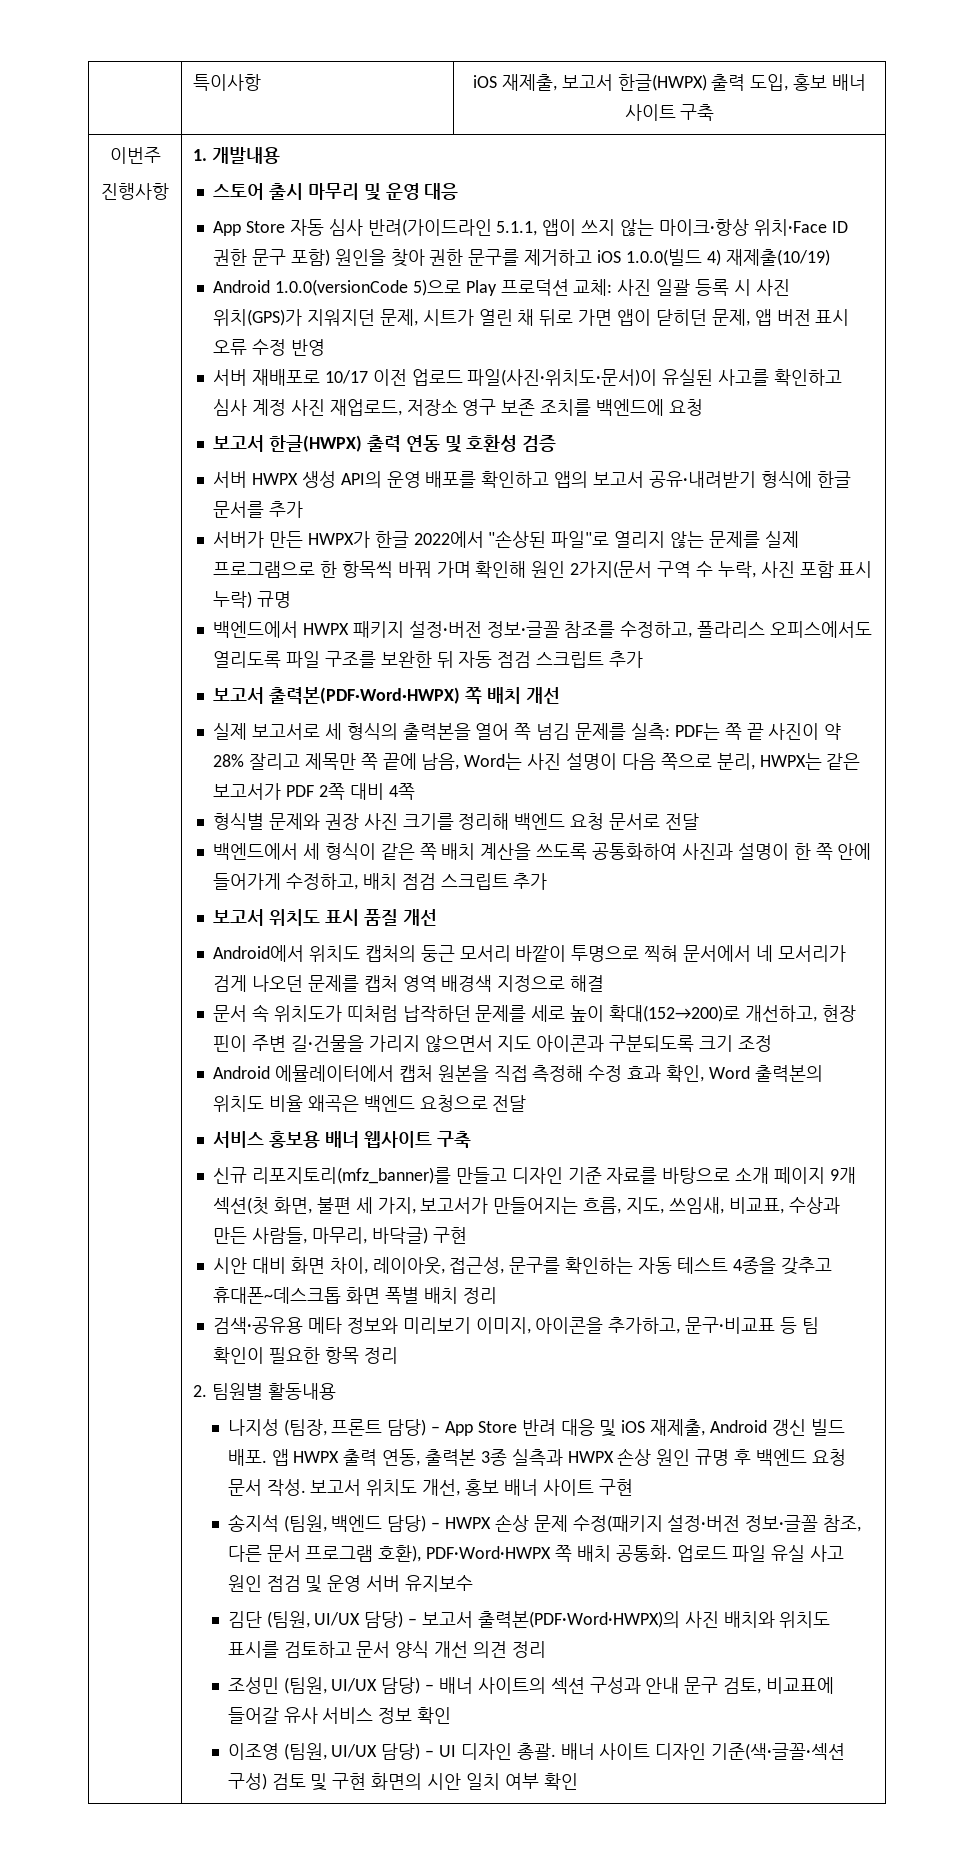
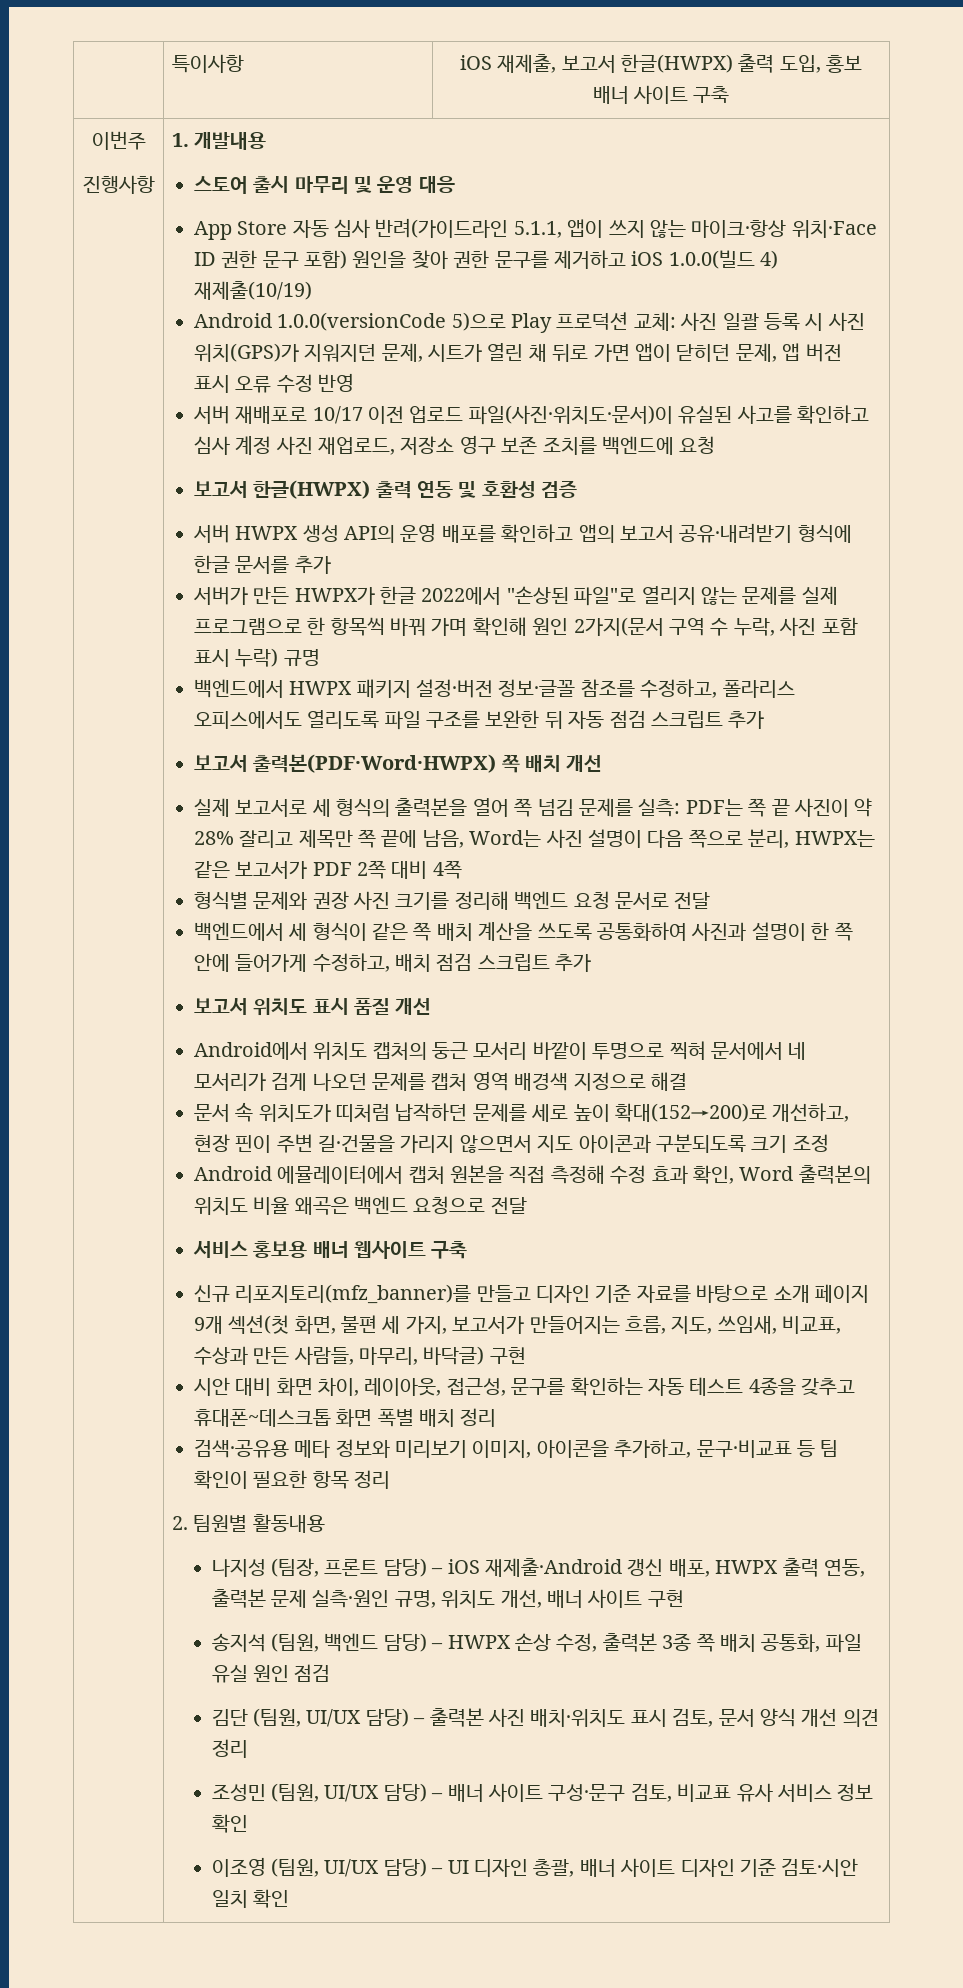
- 나지성 (팀장, 프론트 담당) – App Store 반려 대응 및 iOS 재제출, Android 갱신 빌드 배포. 앱 HWPX 출력 연동, 출력본 3종 실측과 HWPX 손상 원인 규명 후 백엔드 요청 문서 작성. 보고서 위치도 개선, 홍보 배너 사이트 구현
+ 나지성 (팀장, 프론트 담당) – iOS 재제출·Android 갱신 배포, HWPX 출력 연동, 출력본 문제 실측·원인 규명, 위치도 개선, 배너 사이트 구현
- 송지석 (팀원, 백엔드 담당) – HWPX 손상 문제 수정(패키지 설정·버전 정보·글꼴 참조, 다른 문서 프로그램 호환), PDF·Word·HWPX 쪽 배치 공통화. 업로드 파일 유실 사고 원인 점검 및 운영 서버 유지보수
+ 송지석 (팀원, 백엔드 담당) – HWPX 손상 수정, 출력본 3종 쪽 배치 공통화, 파일 유실 원인 점검
- 김단 (팀원, UI/UX 담당) – 보고서 출력본(PDF·Word·HWPX)의 사진 배치와 위치도 표시를 검토하고 문서 양식 개선 의견 정리
+ 김단 (팀원, UI/UX 담당) – 출력본 사진 배치·위치도 표시 검토, 문서 양식 개선 의견 정리
- 조성민 (팀원, UI/UX 담당) – 배너 사이트의 섹션 구성과 안내 문구 검토, 비교표에 들어갈 유사 서비스 정보 확인
+ 조성민 (팀원, UI/UX 담당) – 배너 사이트 구성·문구 검토, 비교표 유사 서비스 정보 확인
- 이조영 (팀원, UI/UX 담당) – UI 디자인 총괄. 배너 사이트 디자인 기준(색·글꼴·섹션 구성) 검토 및 구현 화면의 시안 일치 여부 확인
+ 이조영 (팀원, UI/UX 담당) – UI 디자인 총괄, 배너 사이트 디자인 기준 검토·시안 일치 확인

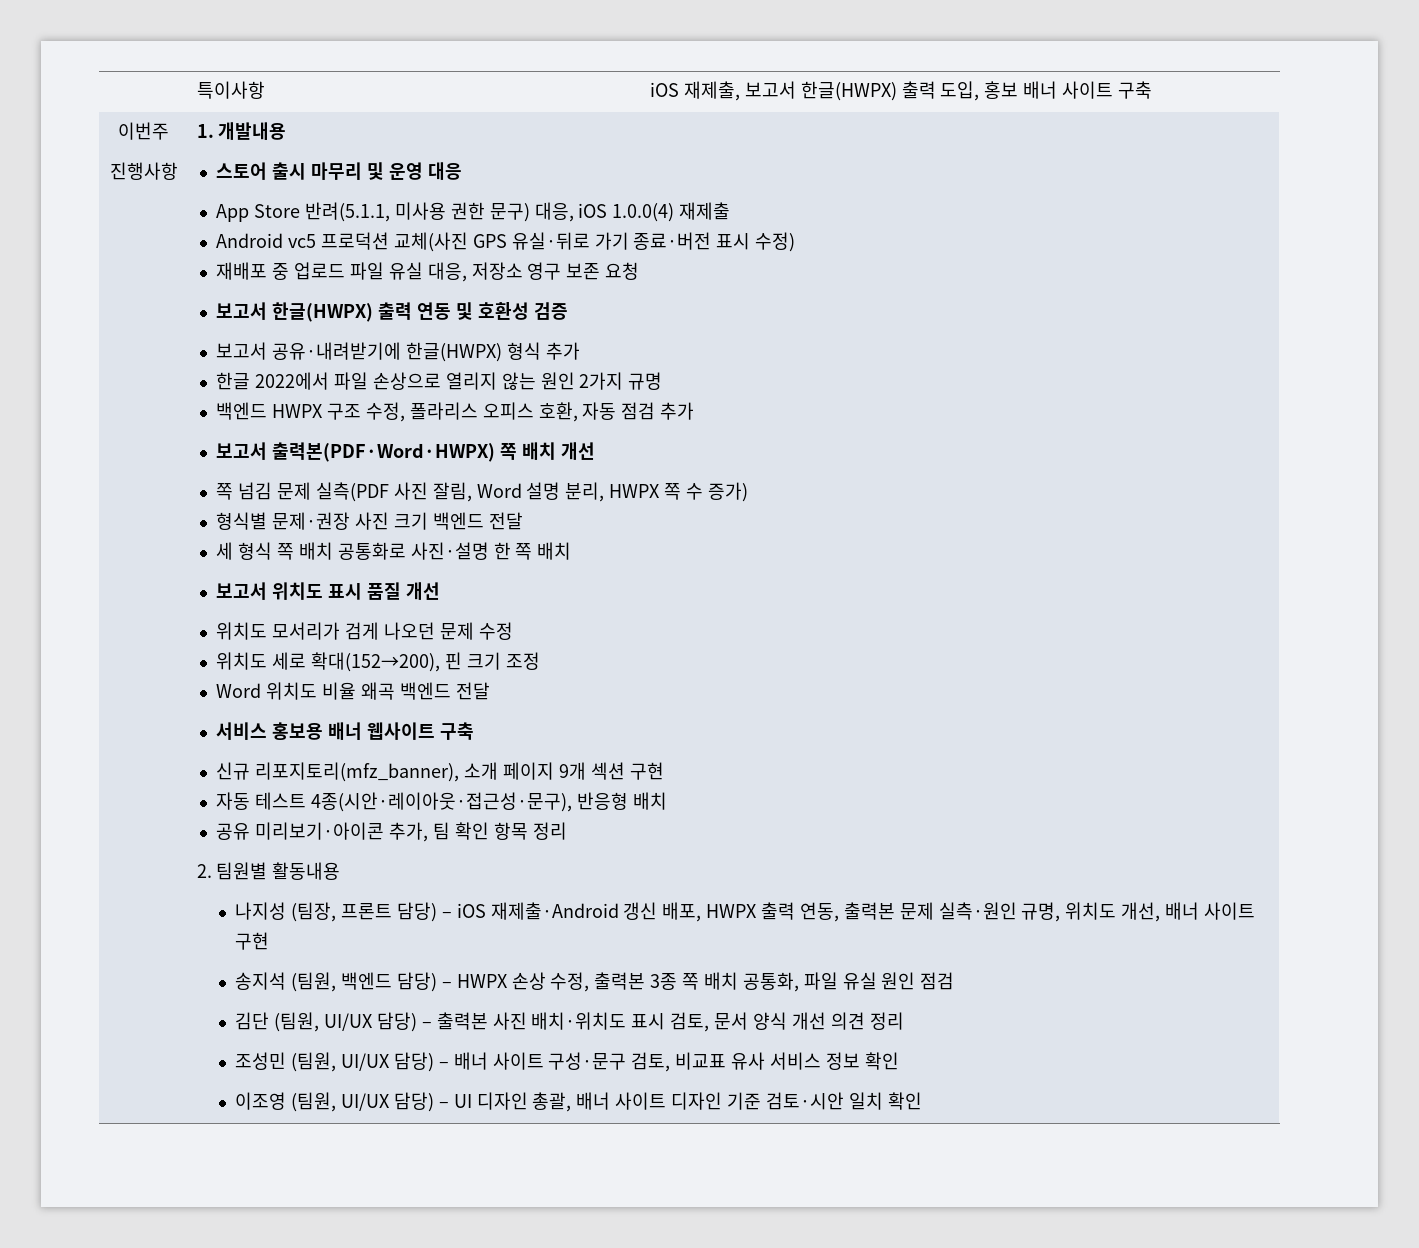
- App Store 자동 심사 반려(가이드라인 5.1.1, 앱이 쓰지 않는 마이크·항상 위치·Face ID 권한 문구 포함) 원인을 찾아 권한 문구를 제거하고 iOS 1.0.0(빌드 4) 재제출(10/19)
- Android 1.0.0(versionCode 5)으로 Play 프로덕션 교체: 사진 일괄 등록 시 사진 위치(GPS)가 지워지던 문제, 시트가 열린 채 뒤로 가면 앱이 닫히던 문제, 앱 버전 표시 오류 수정 반영
- 서버 재배포로 10/17 이전 업로드 파일(사진·위치도·문서)이 유실된 사고를 확인하고 심사 계정 사진 재업로드, 저장소 영구 보존 조치를 백엔드에 요청
+ App Store 반려(5.1.1, 미사용 권한 문구) 대응, iOS 1.0.0(4) 재제출
+ Android vc5 프로덕션 교체(사진 GPS 유실·뒤로 가기 종료·버전 표시 수정)
+ 재배포 중 업로드 파일 유실 대응, 저장소 영구 보존 요청
- 서버 HWPX 생성 API의 운영 배포를 확인하고 앱의 보고서 공유·내려받기 형식에 한글 문서를 추가
- 서버가 만든 HWPX가 한글 2022에서 "손상된 파일"로 열리지 않는 문제를 실제 프로그램으로 한 항목씩 바꿔 가며 확인해 원인 2가지(문서 구역 수 누락, 사진 포함 표시 누락) 규명
- 백엔드에서 HWPX 패키지 설정·버전 정보·글꼴 참조를 수정하고, 폴라리스 오피스에서도 열리도록 파일 구조를 보완한 뒤 자동 점검 스크립트 추가
+ 보고서 공유·내려받기에 한글(HWPX) 형식 추가
+ 한글 2022에서 파일 손상으로 열리지 않는 원인 2가지 규명
+ 백엔드 HWPX 구조 수정, 폴라리스 오피스 호환, 자동 점검 추가
- 실제 보고서로 세 형식의 출력본을 열어 쪽 넘김 문제를 실측: PDF는 쪽 끝 사진이 약 28% 잘리고 제목만 쪽 끝에 남음, Word는 사진 설명이 다음 쪽으로 분리, HWPX는 같은 보고서가 PDF 2쪽 대비 4쪽
- 형식별 문제와 권장 사진 크기를 정리해 백엔드 요청 문서로 전달
- 백엔드에서 세 형식이 같은 쪽 배치 계산을 쓰도록 공통화하여 사진과 설명이 한 쪽 안에 들어가게 수정하고, 배치 점검 스크립트 추가
+ 쪽 넘김 문제 실측(PDF 사진 잘림, Word 설명 분리, HWPX 쪽 수 증가)
+ 형식별 문제·권장 사진 크기 백엔드 전달
+ 세 형식 쪽 배치 공통화로 사진·설명 한 쪽 배치
- Android에서 위치도 캡처의 둥근 모서리 바깥이 투명으로 찍혀 문서에서 네 모서리가 검게 나오던 문제를 캡처 영역 배경색 지정으로 해결
- 문서 속 위치도가 띠처럼 납작하던 문제를 세로 높이 확대(152→200)로 개선하고, 현장 핀이 주변 길·건물을 가리지 않으면서 지도 아이콘과 구분되도록 크기 조정
- Android 에뮬레이터에서 캡처 원본을 직접 측정해 수정 효과 확인, Word 출력본의 위치도 비율 왜곡은 백엔드 요청으로 전달
+ 위치도 모서리가 검게 나오던 문제 수정
+ 위치도 세로 확대(152→200), 핀 크기 조정
+ Word 위치도 비율 왜곡 백엔드 전달
- 신규 리포지토리(mfz_banner)를 만들고 디자인 기준 자료를 바탕으로 소개 페이지 9개 섹션(첫 화면, 불편 세 가지, 보고서가 만들어지는 흐름, 지도, 쓰임새, 비교표, 수상과 만든 사람들, 마무리, 바닥글) 구현
- 시안 대비 화면 차이, 레이아웃, 접근성, 문구를 확인하는 자동 테스트 4종을 갖추고 휴대폰~데스크톱 화면 폭별 배치 정리
- 검색·공유용 메타 정보와 미리보기 이미지, 아이콘을 추가하고, 문구·비교표 등 팀 확인이 필요한 항목 정리
+ 신규 리포지토리(mfz_banner), 소개 페이지 9개 섹션 구현
+ 자동 테스트 4종(시안·레이아웃·접근성·문구), 반응형 배치
+ 공유 미리보기·아이콘 추가, 팀 확인 항목 정리

